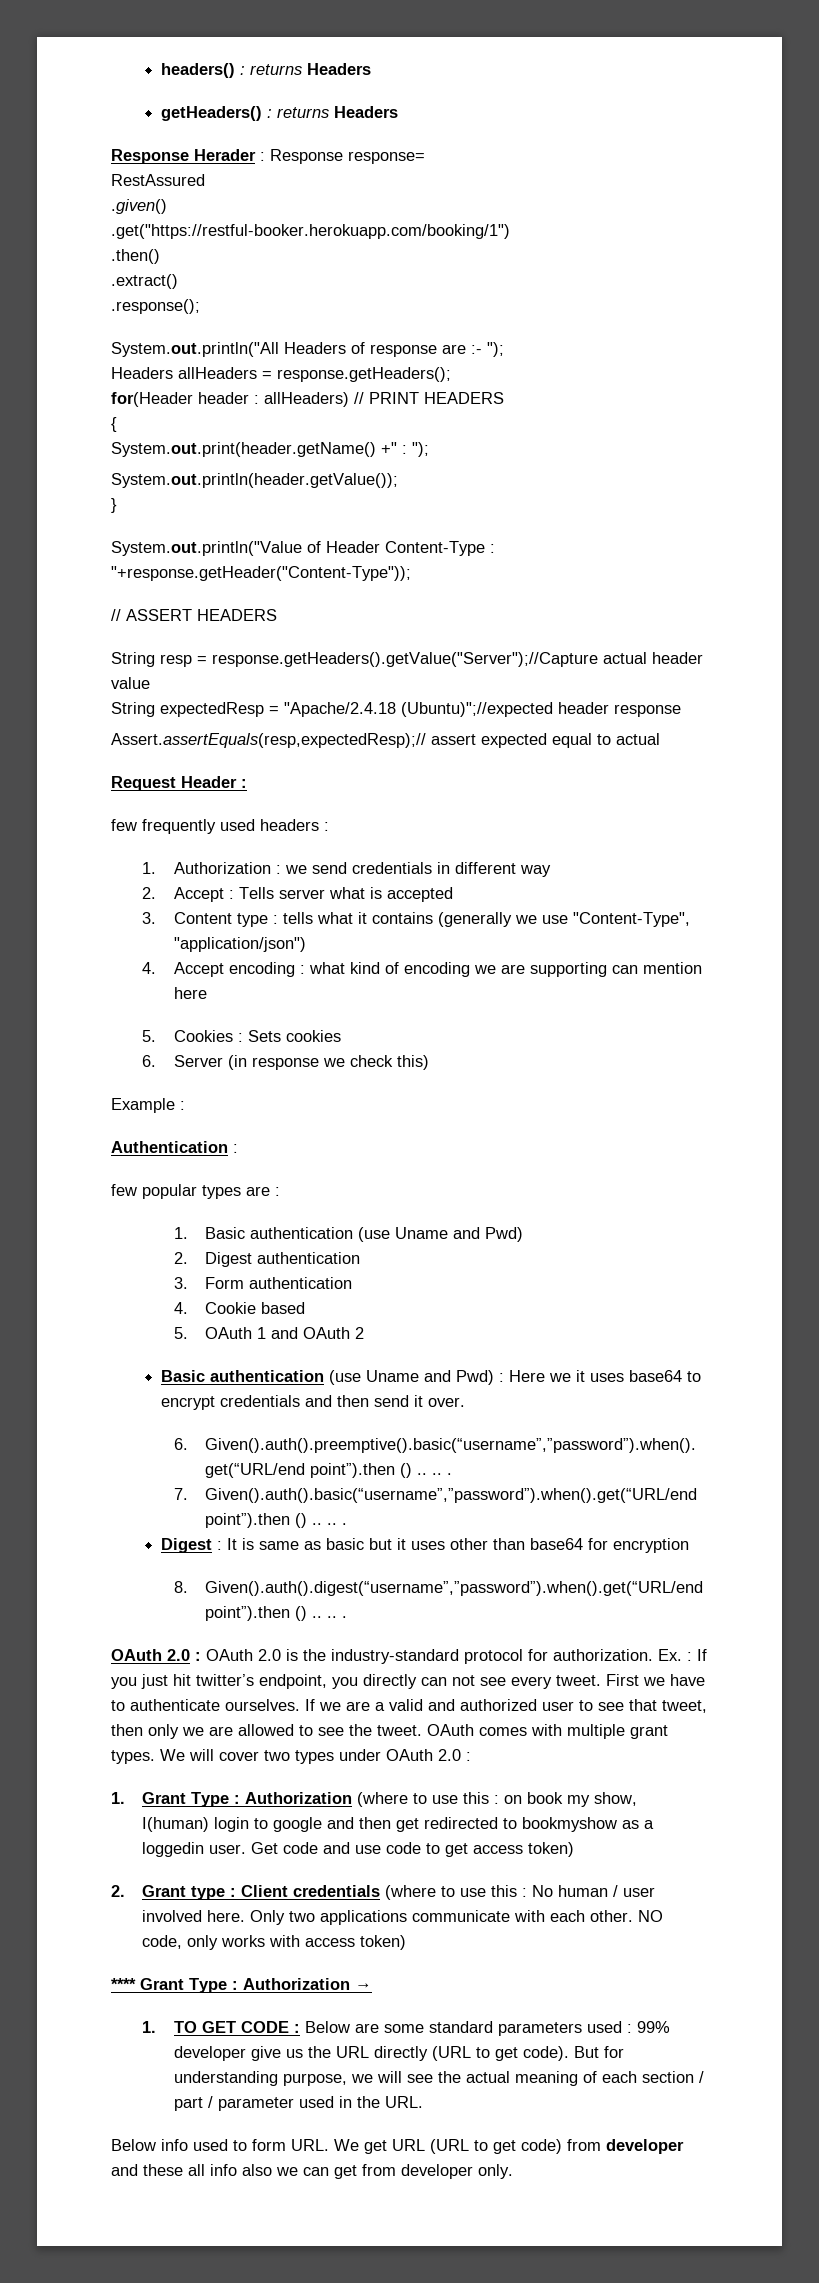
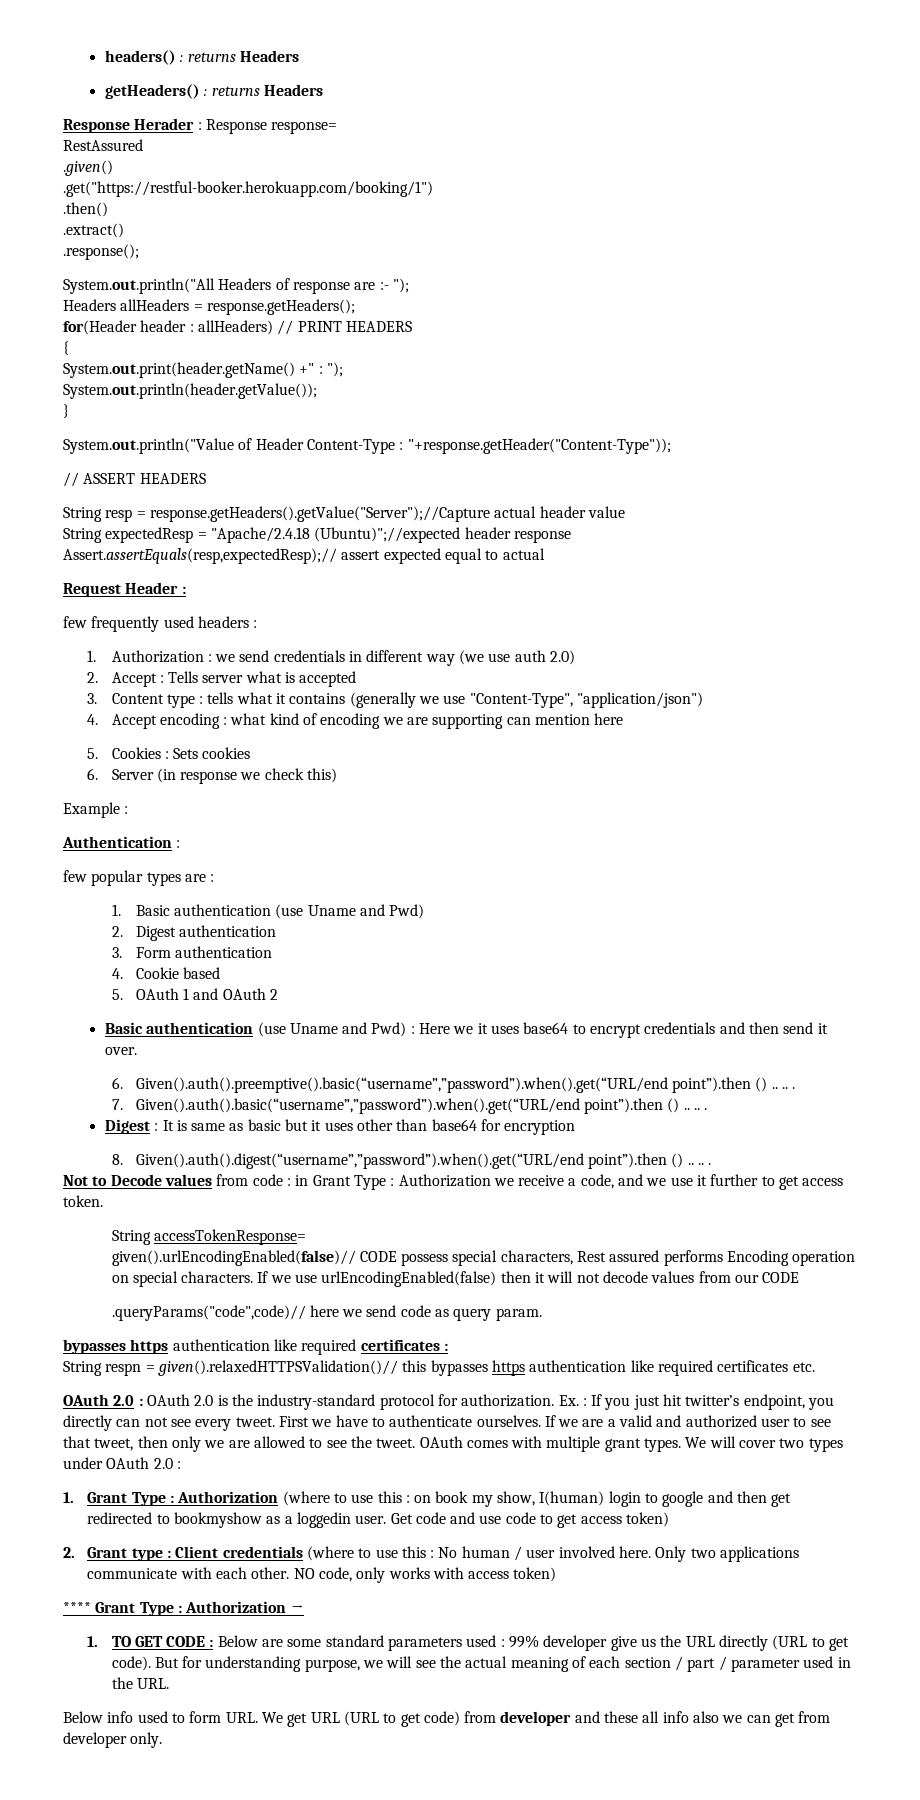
- 1. Authorization : we send credentials in different way
+ 1. Authorization : we send credentials in different way (we use auth 2.0)
+ Not to Decode values from code : in Grant Type : Authorization we receive a code, and we use it further to get access token.
+ String accessTokenResponse=
+ given().urlEncodingEnabled(false)// CODE possess special characters, Rest assured performs Encoding operation on special characters. If we use urlEncodingEnabled(false) then it will not decode values from our CODE
+ .queryParams("code",code)// here we send code as query param.
+ bypasses https authentication like required certificates :
+ String respn = given().relaxedHTTPSValidation()// this bypasses https authentication like required certificates etc.

